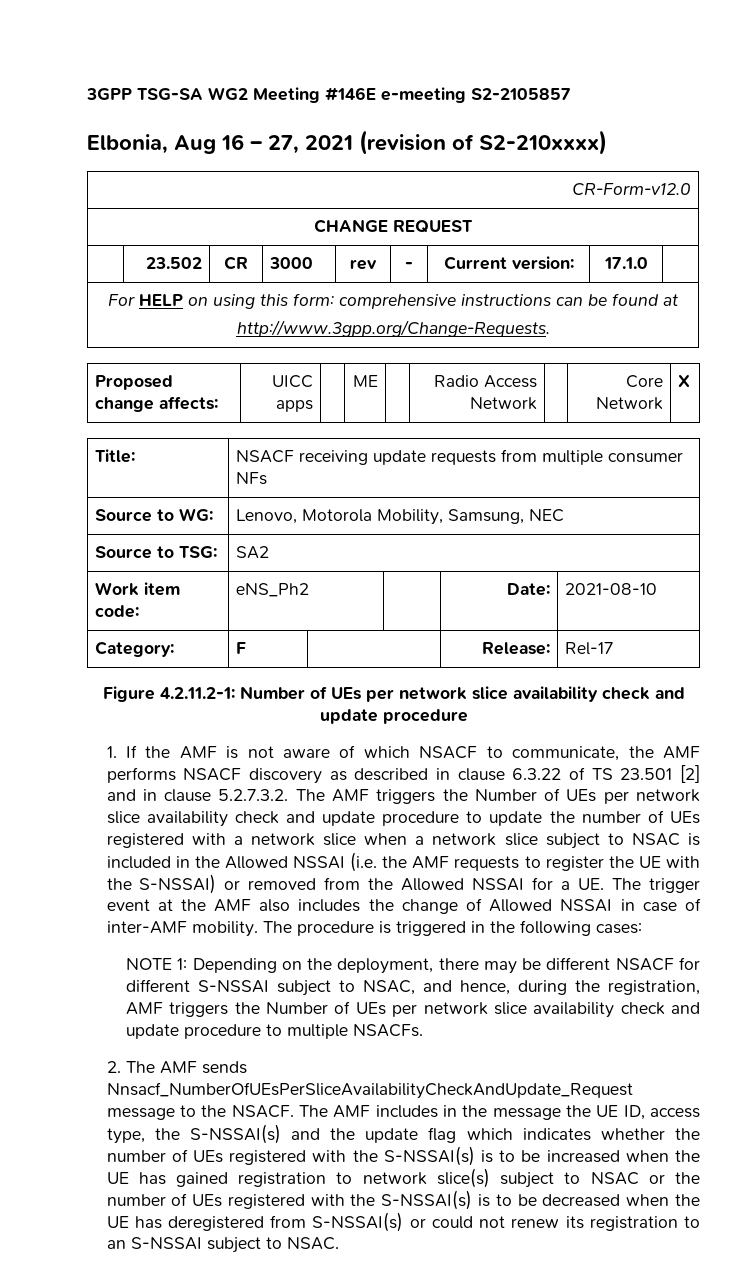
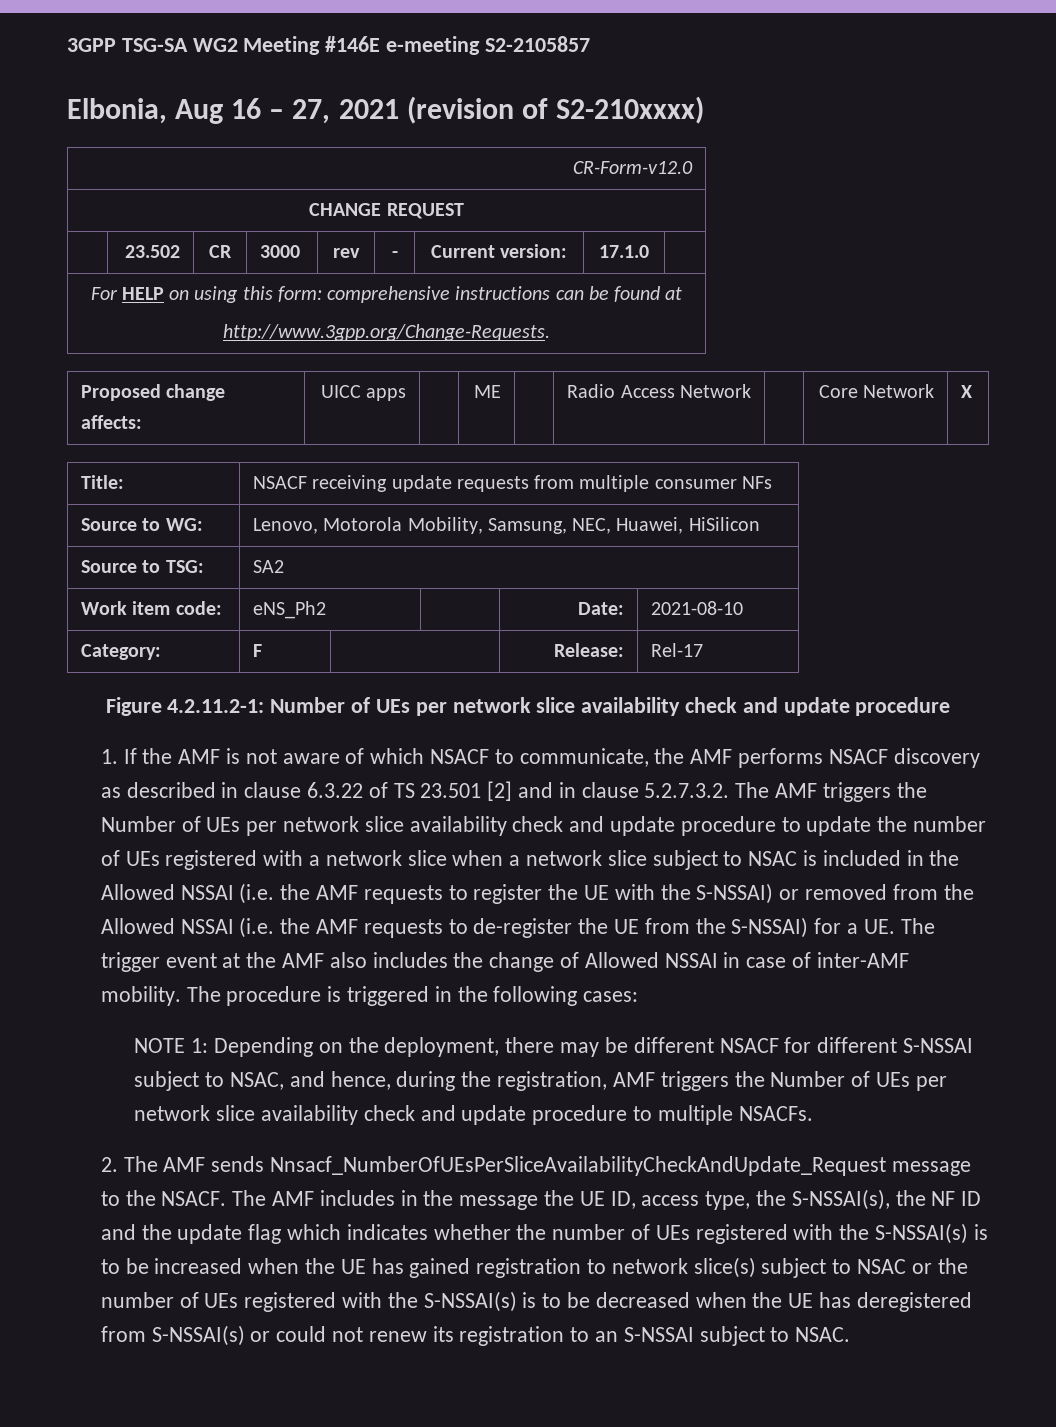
- Source to WG: | Lenovo, Motorola Mobility, Samsung, NEC
+ Source to WG: | Lenovo, Motorola Mobility, Samsung, NEC, Huawei, HiSilicon
- 1. If the AMF is not aware of which NSACF to communicate, the AMF performs NSACF discovery as described in clause 6.3.22 of TS 23.501 [2] and in clause 5.2.7.3.2. The AMF triggers the Number of UEs per network slice availability check and update procedure to update the number of UEs registered with a network slice when a network slice subject to NSAC is included in the Allowed NSSAI (i.e. the AMF requests to register the UE with the S-NSSAI) or removed from the Allowed NSSAI for a UE. The trigger event at the AMF also includes the change of Allowed NSSAI in case of inter-AMF mobility.
+ 1. If the AMF is not aware of which NSACF to communicate, the AMF performs NSACF discovery as described in clause 6.3.22 of TS 23.501 [2] and in clause 5.2.7.3.2. The AMF triggers the Number of UEs per network slice availability check and update procedure to update the number of UEs registered with a network slice when a network slice subject to NSAC is included in the Allowed NSSAI (i.e. the AMF requests to register the UE with the S-NSSAI) or removed from the Allowed NSSAI (i.e. the AMF requests to de-register the UE from the S-NSSAI) for a UE. The trigger event at the AMF also includes the change of Allowed NSSAI in case of inter-AMF mobility.
- The AMF includes in the message the UE ID, access type, the S-NSSAI(s) and the update flag which indicates whether the number of UEs registered with the S-NSSAI(s) is to be increased when the UE has gained registration to network slice(s) subject to NSAC or the number of UEs registered with the S-NSSAI(s) is to be decreased when the UE has deregistered from S-NSSAI(s) or could not renew its registration to an S-NSSAI subject to NSAC.
+ The AMF includes in the message the UE ID, access type, the S-NSSAI(s), the NF ID and the update flag which indicates whether the number of UEs registered with the S-NSSAI(s) is to be increased when the UE has gained registration to network slice(s) subject to NSAC or the number of UEs registered with the S-NSSAI(s) is to be decreased when the UE has deregistered from S-NSSAI(s) or could not renew its registration to an S-NSSAI subject to NSAC.

